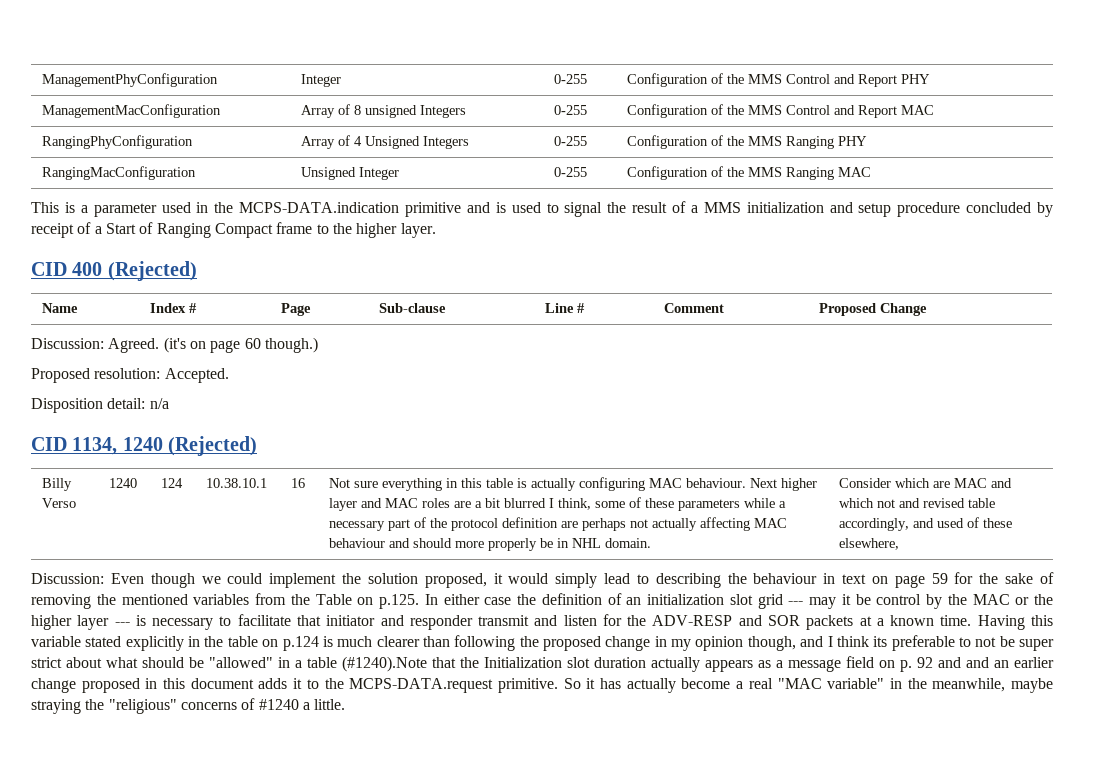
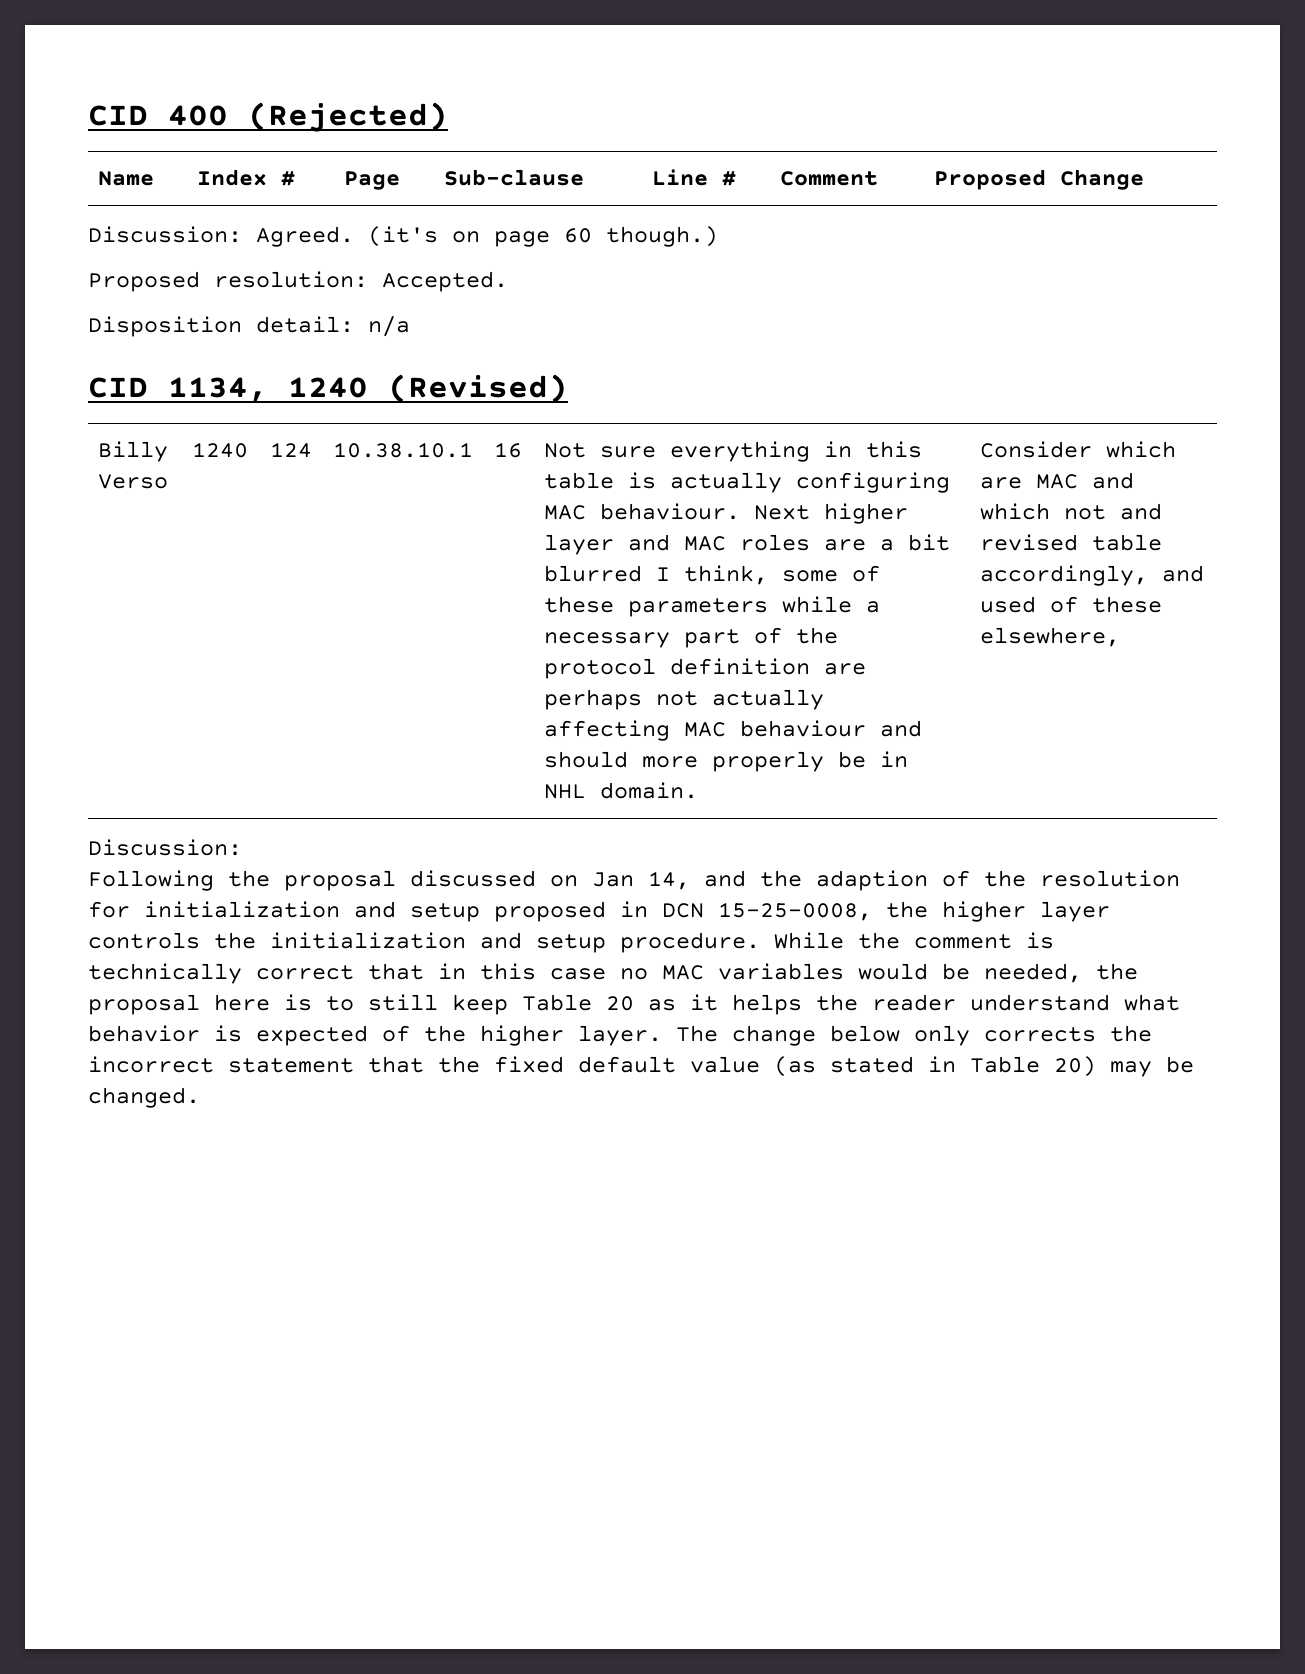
- ManagementPhyConfiguration | Integer | 0-255 | Configuration of the MMS Control and Report PHY
- ManagementMacConfiguration | Array of 8 unsigned Integers | 0-255 | Configuration of the MMS Control and Report MAC
- RangingPhyConfiguration | Array of 4 Unsigned Integers | 0-255 | Configuration of the MMS Ranging PHY
- RangingMacConfiguration | Unsigned Integer | 0-255 | Configuration of the MMS Ranging MAC
- This is a parameter used in the MCPS-DATA.indication primitive and is used to signal the result of a MMS initialization and setup procedure concluded by receipt of a Start of Ranging Compact frame to the higher layer.
- CID 1134, 1240 (Rejected)
+ CID 1134, 1240 (Revised)
  Consider which are MAC and which not and revised table accordingly, and used of these elsewhere,
- Discussion: Even though we could implement the solution proposed, it would simply lead to describing the behaviour in text on page 59 for the sake of removing the mentioned variables from the Table on p.125. In either case the definition of an initialization slot grid --- may it be control by the MAC or the higher layer --- is necessary to facilitate that initiator and responder transmit and listen for the ADV-RESP and SOR packets at a known time. Having this variable stated explicitly in the table on p.124 is much clearer than following the proposed change in my opinion though, and I think its preferable to not be super strict about what should be "allowed" in a table (#1240).Note that the Initialization slot duration actually appears as a message field on p. 92 and and an earlier change proposed in this document adds it to the MCPS-DATA.request primitive. So it has actually become a real "MAC variable" in the meanwhile, maybe straying the "religious" concerns of #1240 a little.
+ Discussion:
+ Following the proposal discussed on Jan 14, and the adaption of the resolution for initialization and setup proposed in DCN 15-25-0008, the higher layer controls the initialization and setup procedure. While the comment is technically correct that in this case no MAC variables would be needed, the proposal here is to still keep Table 20 as it helps the reader understand what behavior is expected of the higher layer. The change below only corrects the incorrect statement that the fixed default value (as stated in Table 20) may be changed.

